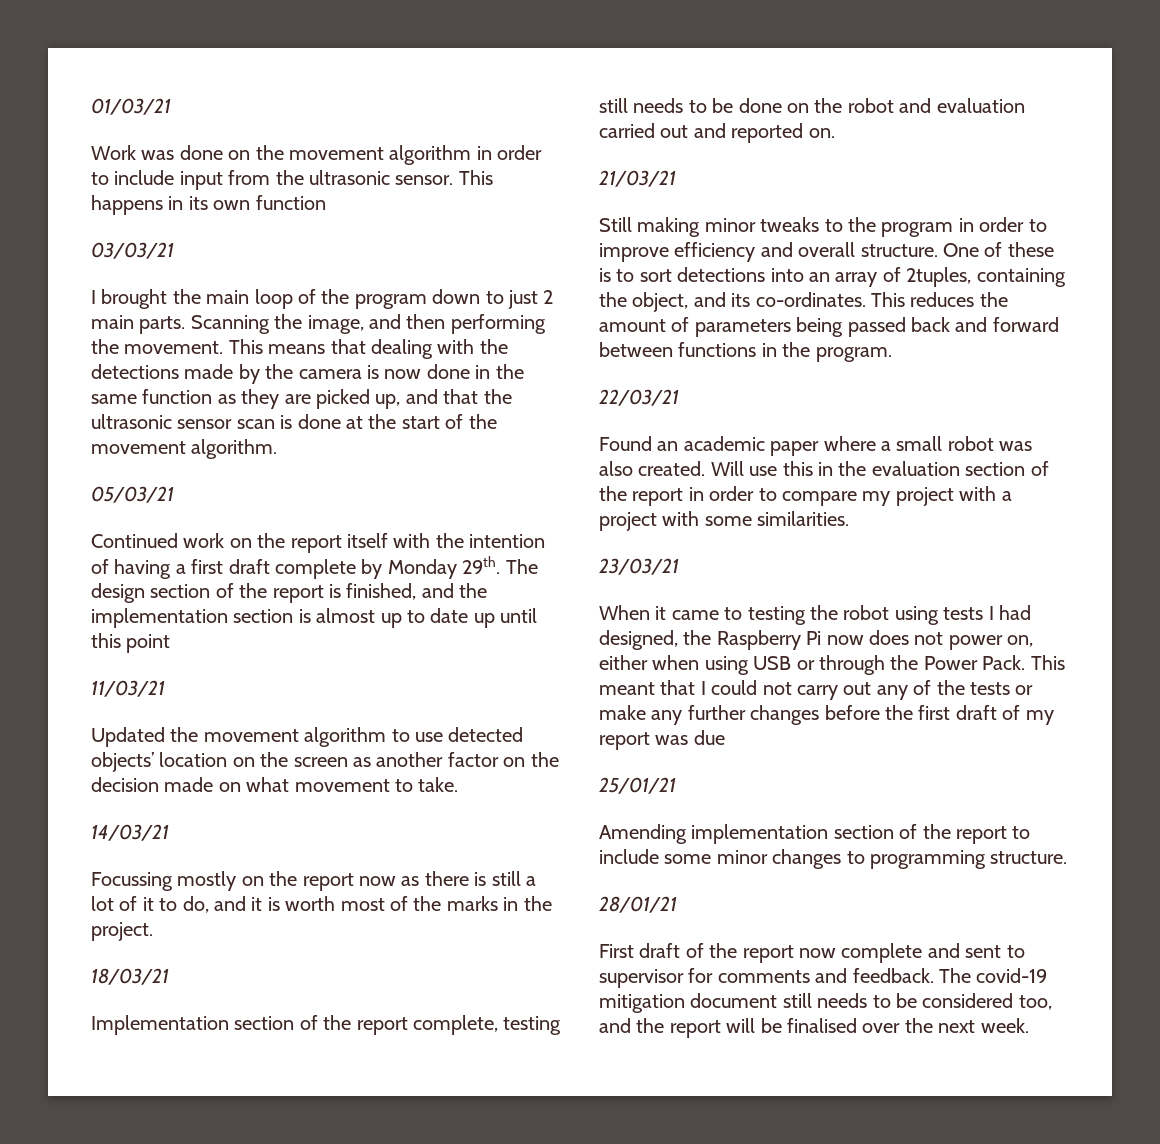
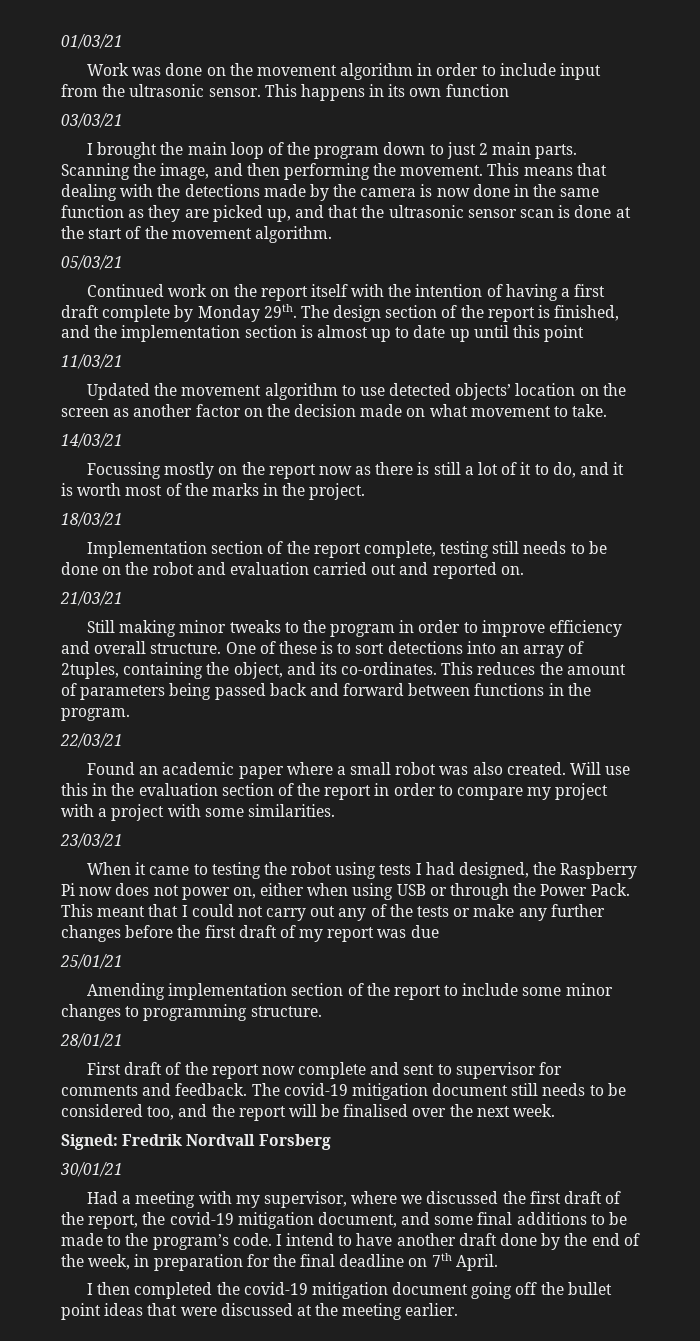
+ Signed: Fredrik Nordvall Forsberg
+ 30/01/21
+ Had a meeting with my supervisor, where we discussed the first draft of the report, the covid-19 mitigation document, and some final additions to be made to the program’s code. I intend to have another draft done by the end of the week, in preparation for the final deadline on 7th April.
+ I then completed the covid-19 mitigation document going off the bullet point ideas that were discussed at the meeting earlier.

